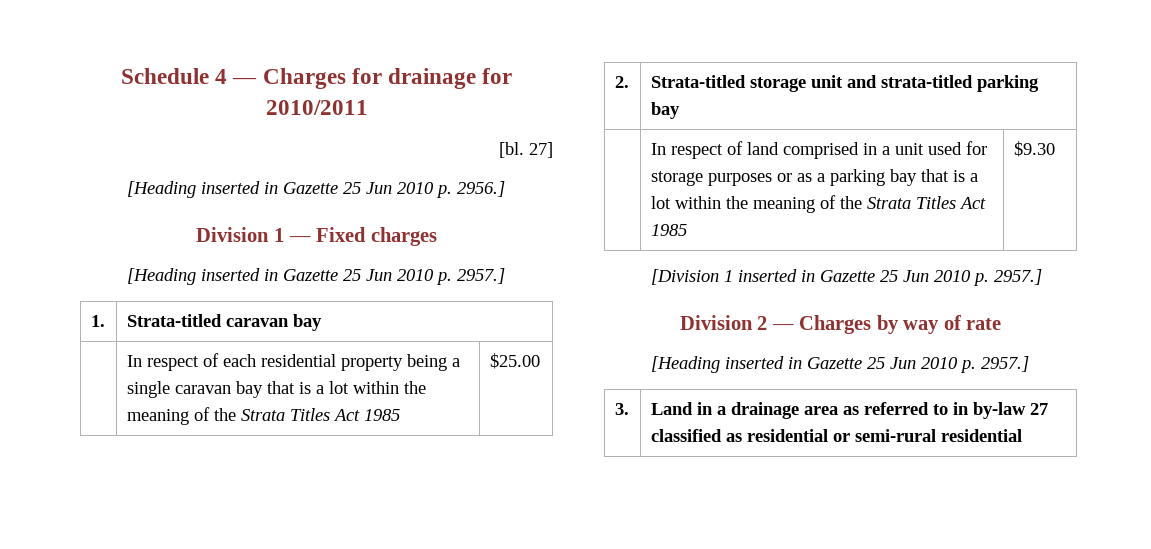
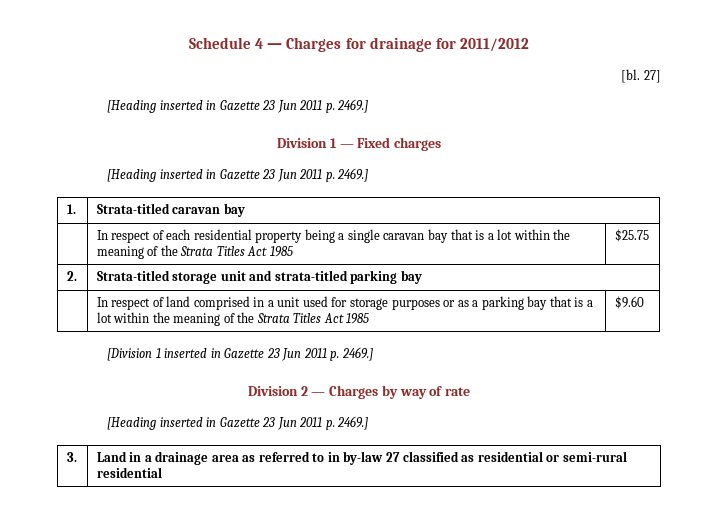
- Schedule 4 — Charges for drainage for 2010/2011
+ Schedule 4 — Charges for drainage for 2011/2012
  27]
- [Heading inserted in Gazette 25 Jun 2010 p. 2956.]
+ [Heading inserted in Gazette 23 Jun 2011 p. 2469.]
  Division 1 — Fixed charges
- [Heading inserted in Gazette 25 Jun 2010 p. 2957.]
+ [Heading inserted in Gazette 23 Jun 2011 p. 2469.]
- | In respect of each residential property being a single caravan bay that is a lot within the meaning of the Strata Titles Act 1985 | $25.00
+ | In respect of each residential property being a single caravan bay that is a lot within the meaning of the Strata Titles Act 1985 | $25.75
- | In respect of land comprised in a unit used for storage purposes or as a parking bay that is a lot within the meaning of the Strata Titles Act 1985 | $9.30
+ | In respect of land comprised in a unit used for storage purposes or as a parking bay that is a lot within the meaning of the Strata Titles Act 1985 | $9.60
- [Division 1 inserted in Gazette 25 Jun 2010 p. 2957.]
+ [Division 1 inserted in Gazette 23 Jun 2011 p. 2469.]
  Division 2 — Charges by way of rate
- [Heading inserted in Gazette 25 Jun 2010 p. 2957.]
+ [Heading inserted in Gazette 23 Jun 2011 p. 2469.]

